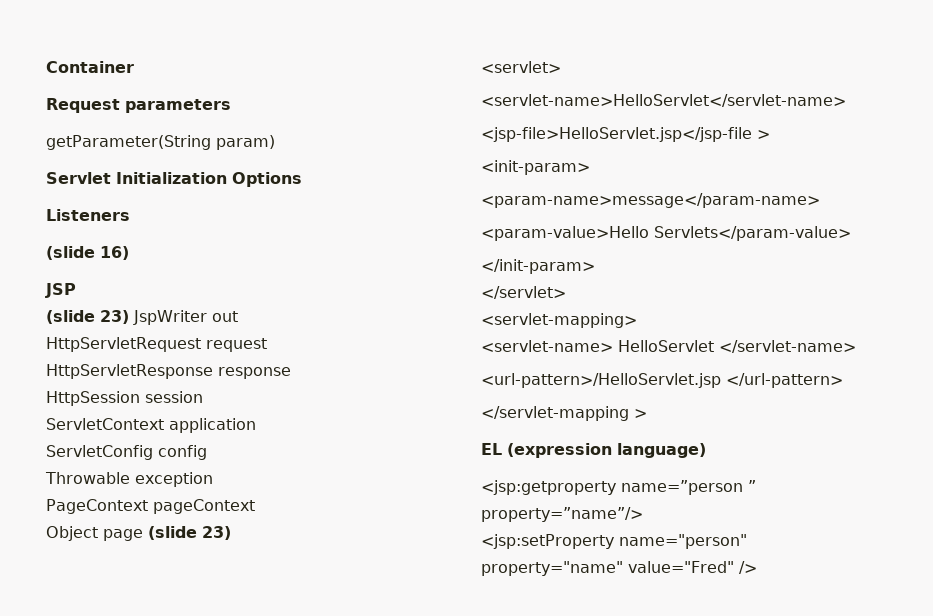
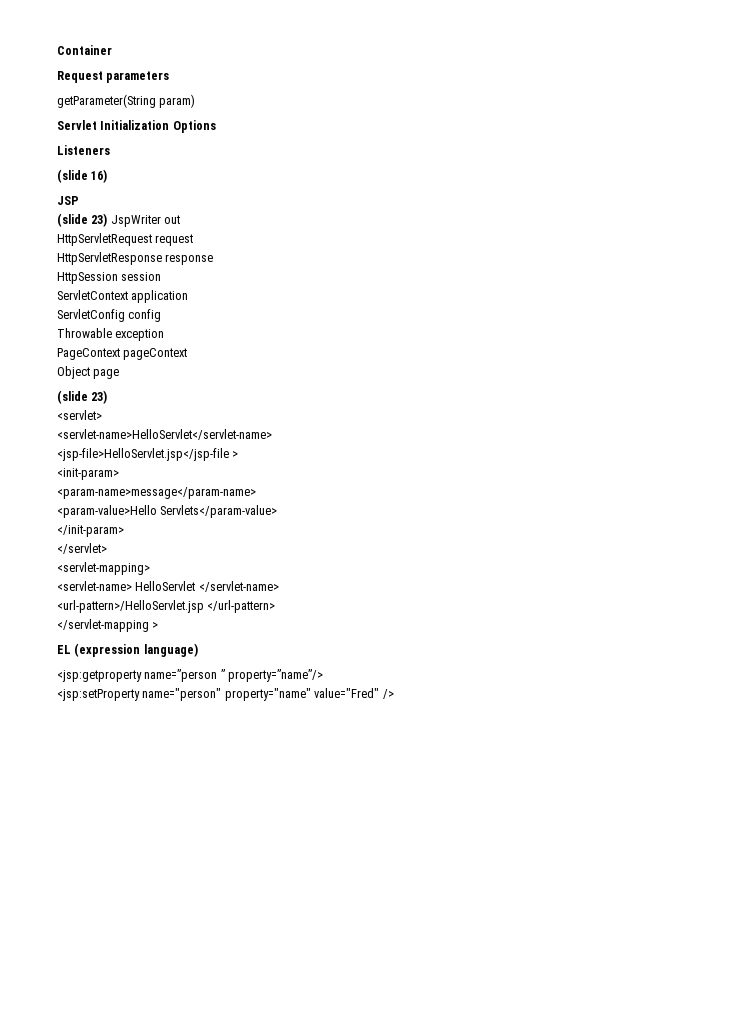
- Object page (slide 23)
+ Object page
+ (slide 23)

